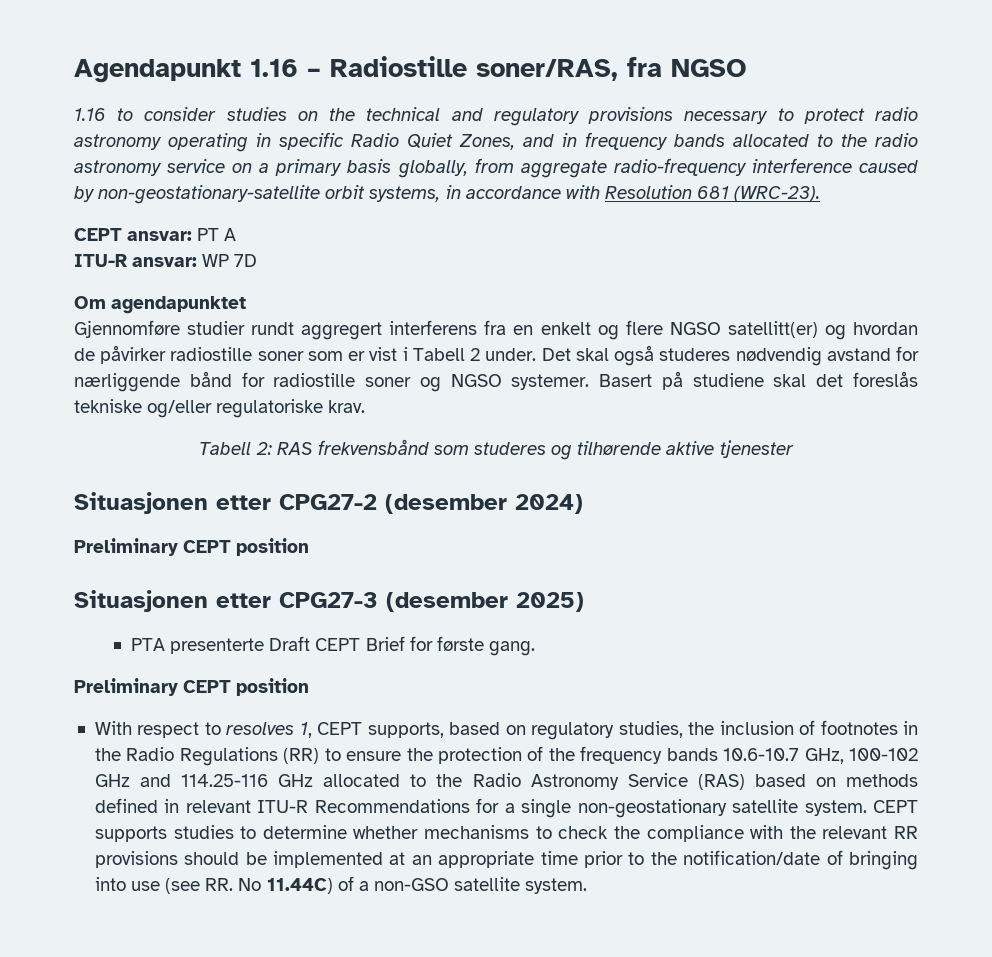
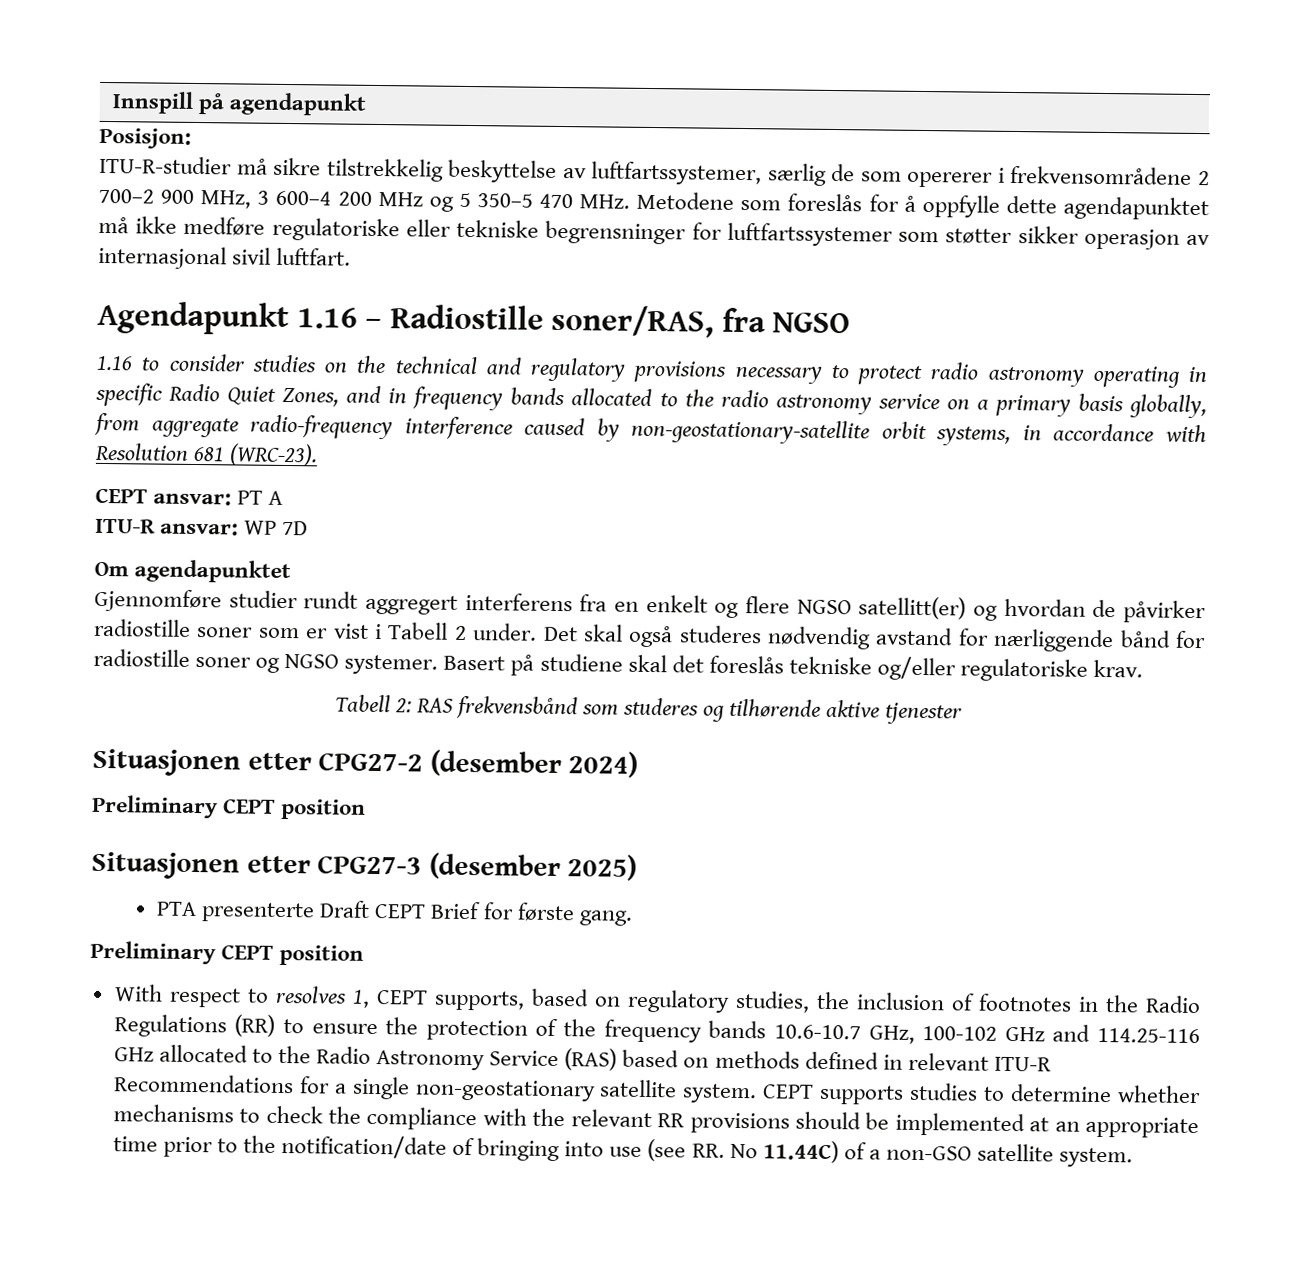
+ Innspill på agendapunkt
+ Posisjon:
+ ITU-R-studier må sikre tilstrekkelig beskyttelse av luftfartssystemer, særlig de som opererer i frekvensområdene 2 700–2 900 MHz, 3 600–4 200 MHz og 5 350–5 470 MHz. Metodene som foreslås for å oppfylle dette agendapunktet må ikke medføre regulatoriske eller tekniske begrensninger for luftfartssystemer som støtter sikker operasjon av internasjonal sivil luftfart.

